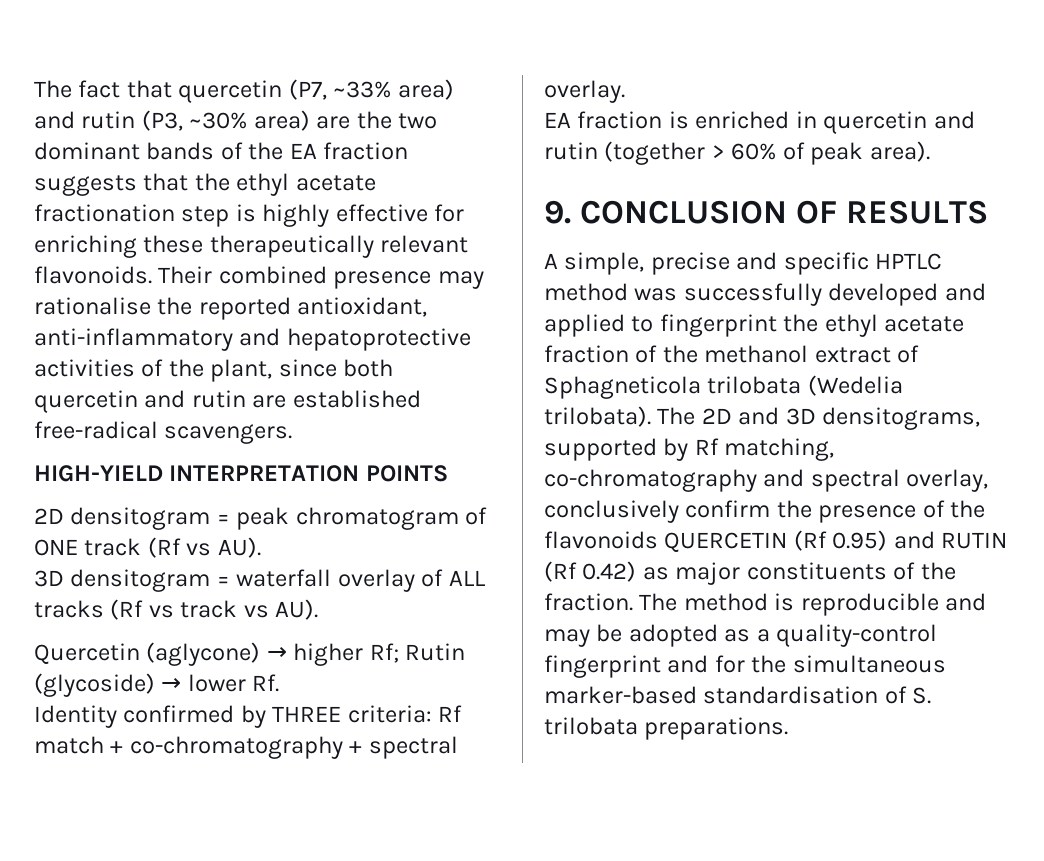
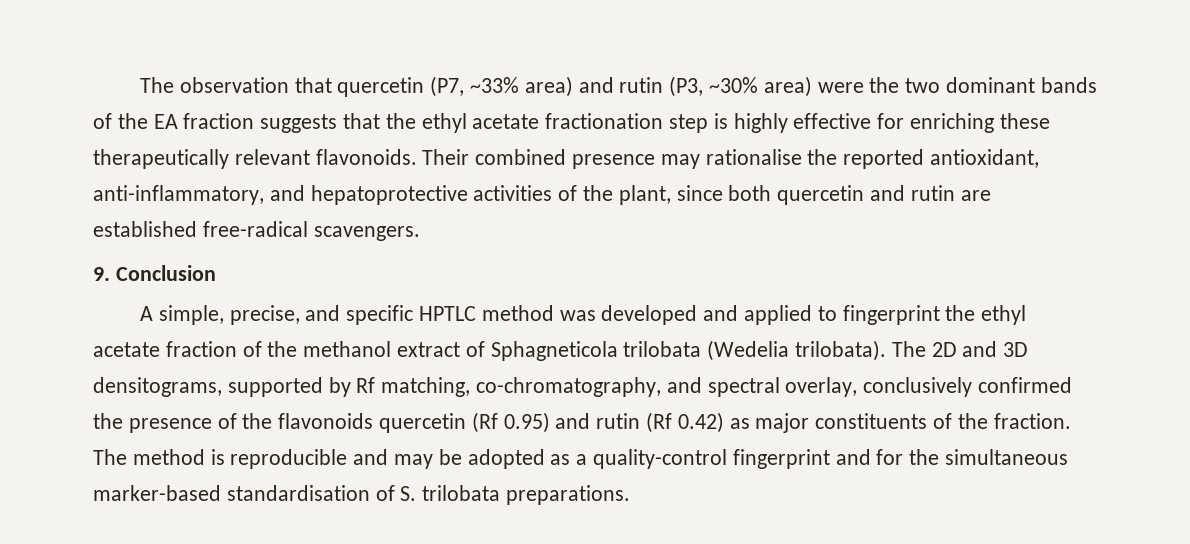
- The fact that quercetin (P7, ~33% area) and rutin (P3, ~30% area) are the two dominant bands of the EA fraction suggests that the ethyl acetate fractionation step is highly effective for enriching these therapeutically relevant flavonoids.
+ The observation that quercetin (P7, ~33% area) and rutin (P3, ~30% area) were the two dominant bands of the EA fraction suggests that the ethyl acetate fractionation step is highly effective for enriching these therapeutically relevant flavonoids.
- Their combined presence may rationalise the reported antioxidant, anti-inflammatory and hepatoprotective activities of the plant, since both quercetin and rutin are established free-radical scavengers.
+ Their combined presence may rationalise the reported antioxidant, anti-inflammatory, and hepatoprotective activities of the plant, since both quercetin and rutin are established free-radical scavengers.
- HIGH-YIELD INTERPRETATION POINTS
- 2D densitogram = peak chromatogram of ONE track (Rf vs AU).
- 3D densitogram = waterfall overlay of ALL tracks (Rf vs track vs AU).
- Quercetin (aglycone) → higher Rf; Rutin (glycoside) → lower Rf.
- Identity confirmed by THREE criteria: Rf match + co-chromatography + spectral overlay.
- EA fraction is enriched in quercetin and rutin (together > 60% of peak area).
- 9. CONCLUSION OF RESULTS
+ 9. Conclusion
- A simple, precise and specific HPTLC method was successfully developed and applied to fingerprint the ethyl acetate fraction of the methanol extract of Sphagneticola trilobata (Wedelia trilobata).
+ A simple, precise, and specific HPTLC method was developed and applied to fingerprint the ethyl acetate fraction of the methanol extract of Sphagneticola trilobata (Wedelia trilobata).
- The 2D and 3D densitograms, supported by Rf matching, co-chromatography and spectral overlay, conclusively confirm the presence of the flavonoids QUERCETIN (Rf 0.95) and RUTIN (Rf 0.42) as major constituents of the fraction.
+ The 2D and 3D densitograms, supported by Rf matching, co-chromatography, and spectral overlay, conclusively confirmed the presence of the flavonoids quercetin (Rf 0.95) and rutin (Rf 0.42) as major constituents of the fraction.

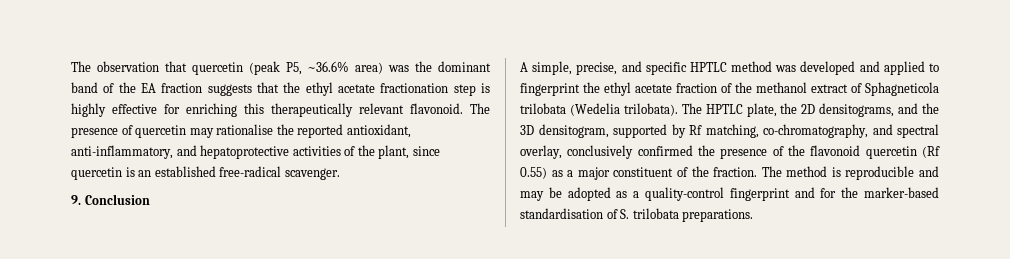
- The observation that quercetin (P7, ~33% area) and rutin (P3, ~30% area) were the two dominant bands of the EA fraction suggests that the ethyl acetate fractionation step is highly effective for enriching these therapeutically relevant flavonoids. Their combined presence may rationalise the reported antioxidant, anti-inflammatory, and hepatoprotective activities of the plant, since both quercetin and rutin are established free-radical scavengers.
+ The observation that quercetin (peak P5, ~36.6% area) was the dominant band of the EA fraction suggests that the ethyl acetate fractionation step is highly effective for enriching this therapeutically relevant flavonoid. The presence of quercetin may rationalise the reported antioxidant, anti-inflammatory, and hepatoprotective activities of the plant, since quercetin is an established free-radical scavenger.
- The 2D and 3D densitograms, supported by Rf matching, co-chromatography, and spectral overlay, conclusively confirmed the presence of the flavonoids quercetin (Rf 0.95) and rutin (Rf 0.42) as major constituents of the fraction.
+ The HPTLC plate, the 2D densitograms, and the 3D densitogram, supported by Rf matching, co-chromatography, and spectral overlay, conclusively confirmed the presence of the flavonoid quercetin (Rf 0.55) as a major constituent of the fraction.
- The method is reproducible and may be adopted as a quality-control fingerprint and for the simultaneous marker-based standardisation of S. trilobata preparations.
+ The method is reproducible and may be adopted as a quality-control fingerprint and for the marker-based standardisation of S. trilobata preparations.

